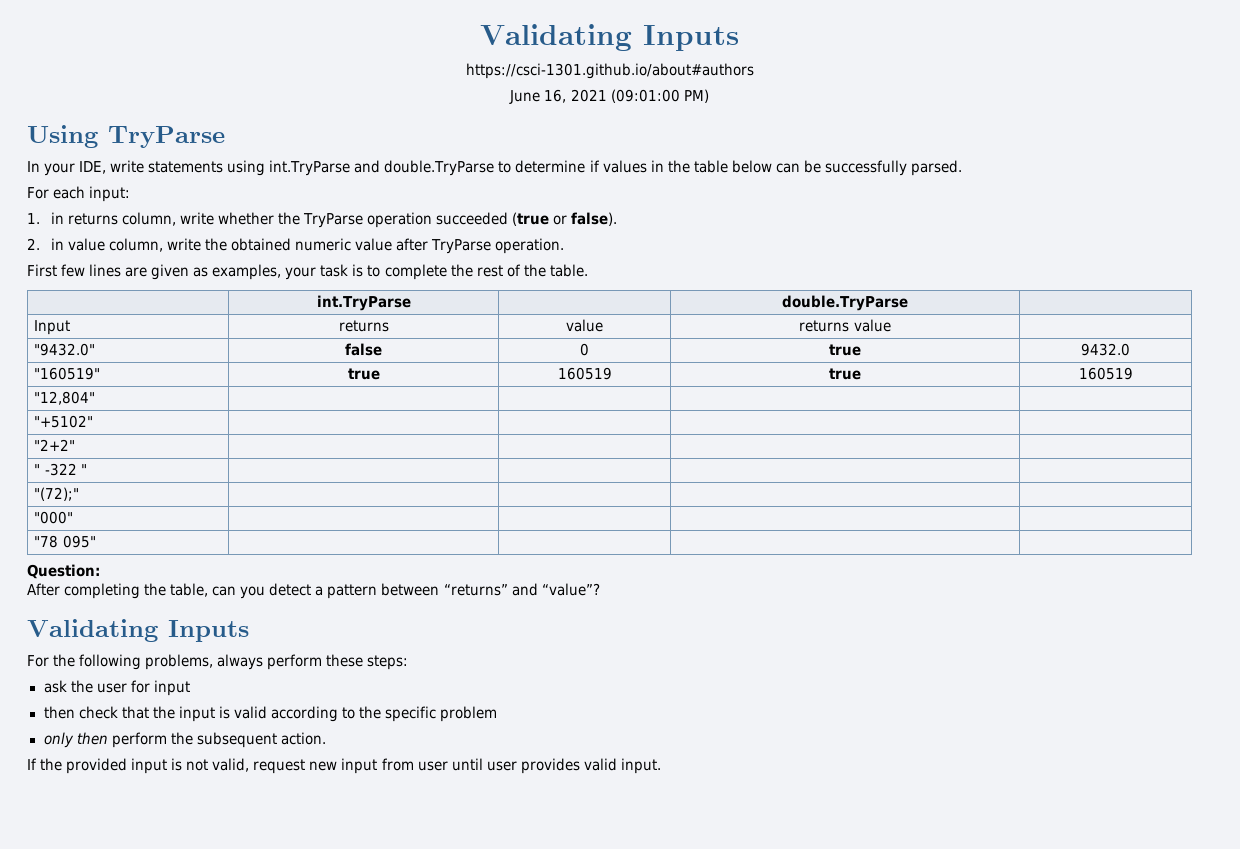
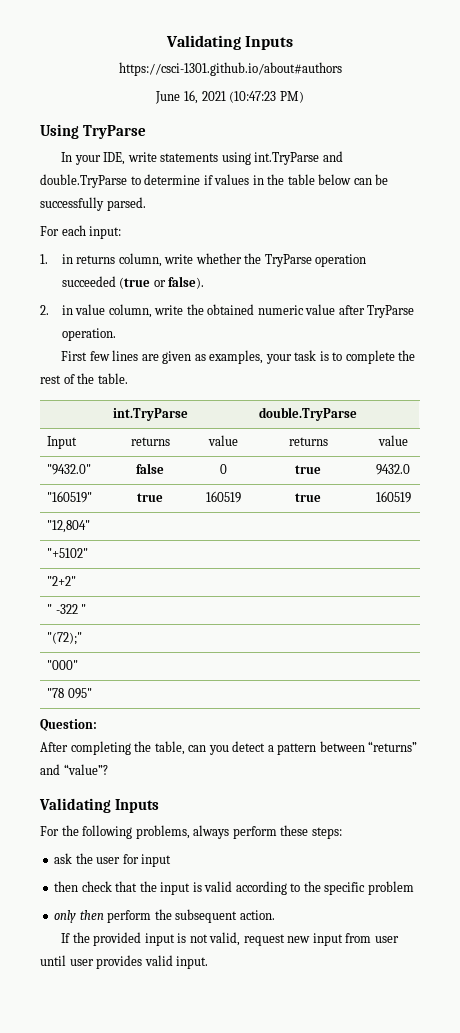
- June 16, 2021 (09:01:00 PM)
+ June 16, 2021 (10:47:23 PM)
- Input | returns | value | returns value |
+ Input | returns | value | returns | value

